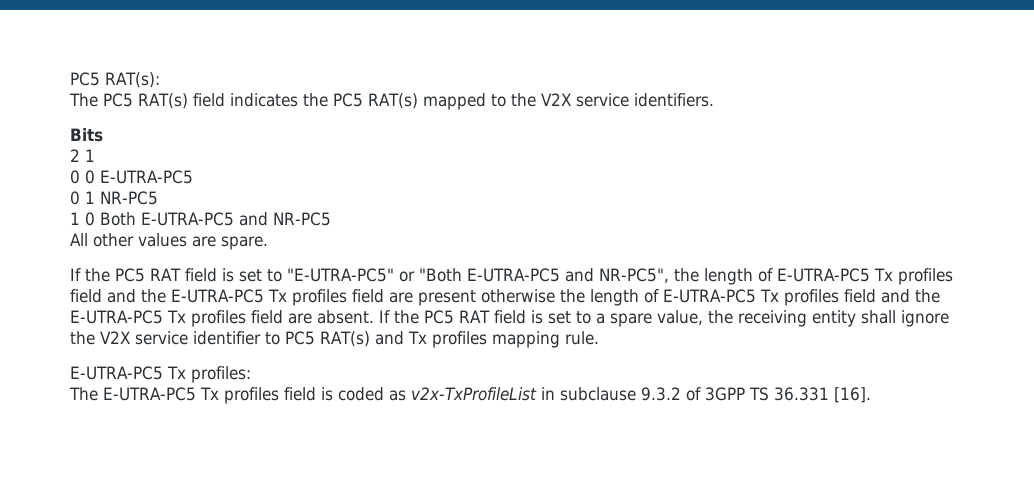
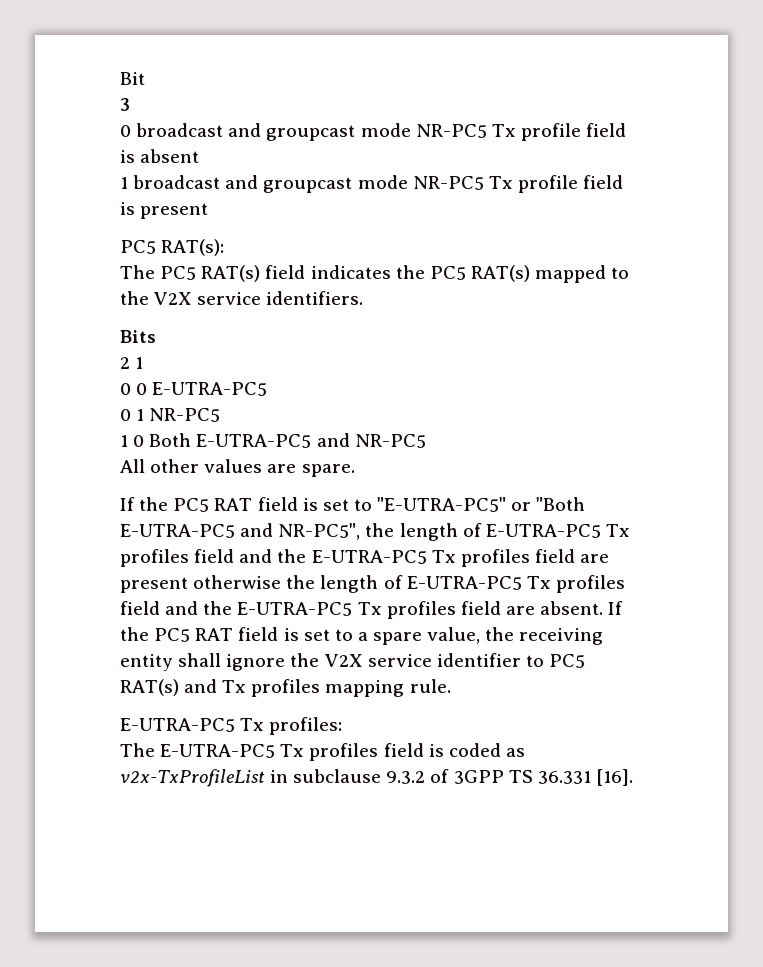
+ Bit
+ 3
+ 0 broadcast and groupcast mode NR-PC5 Tx profile field is absent
+ 1 broadcast and groupcast mode NR-PC5 Tx profile field is present

